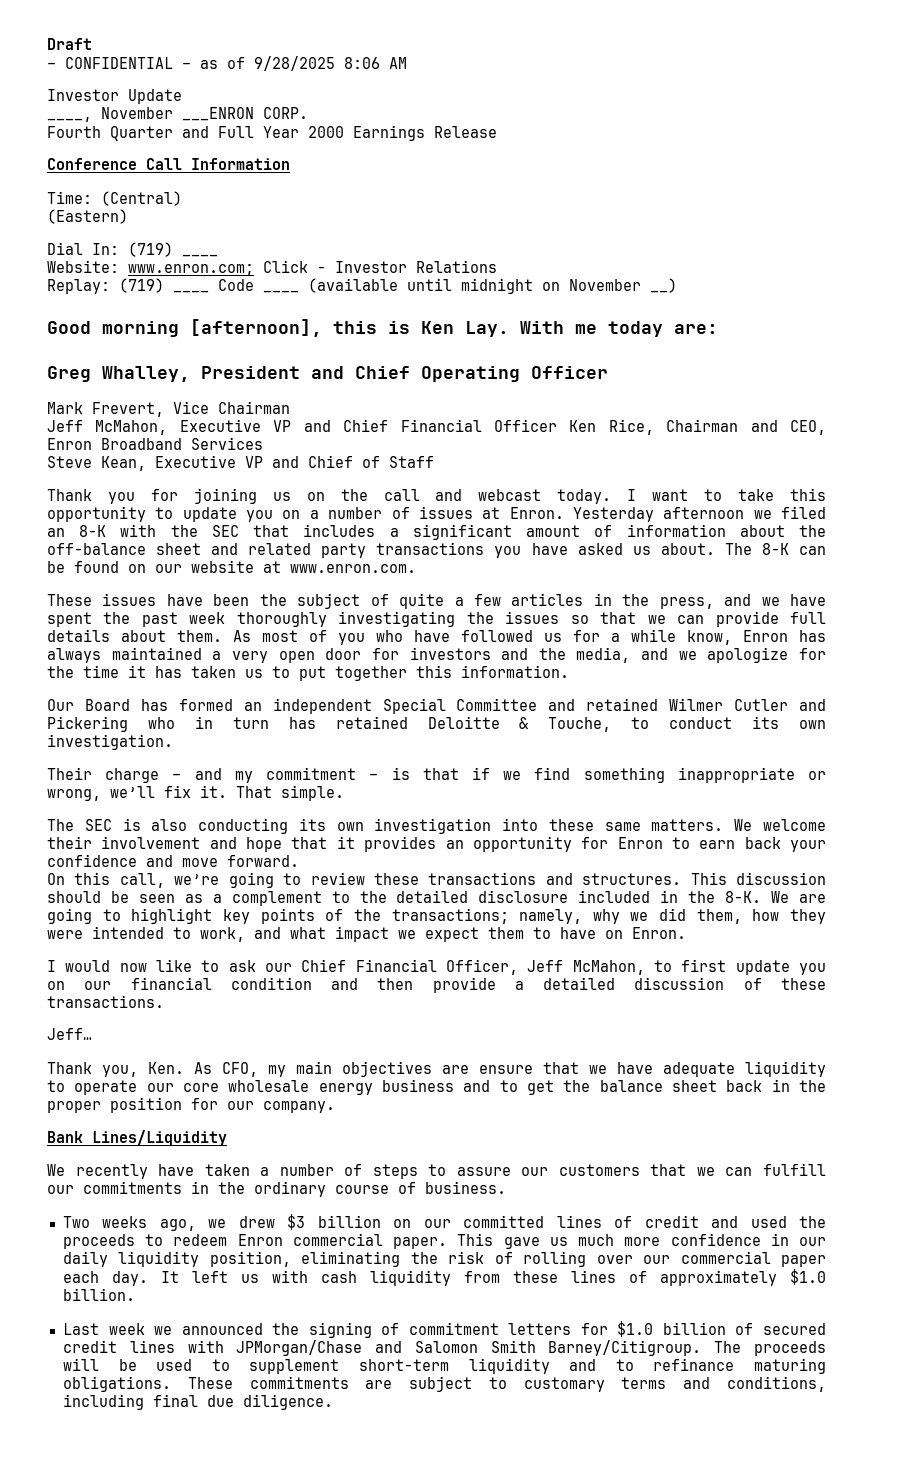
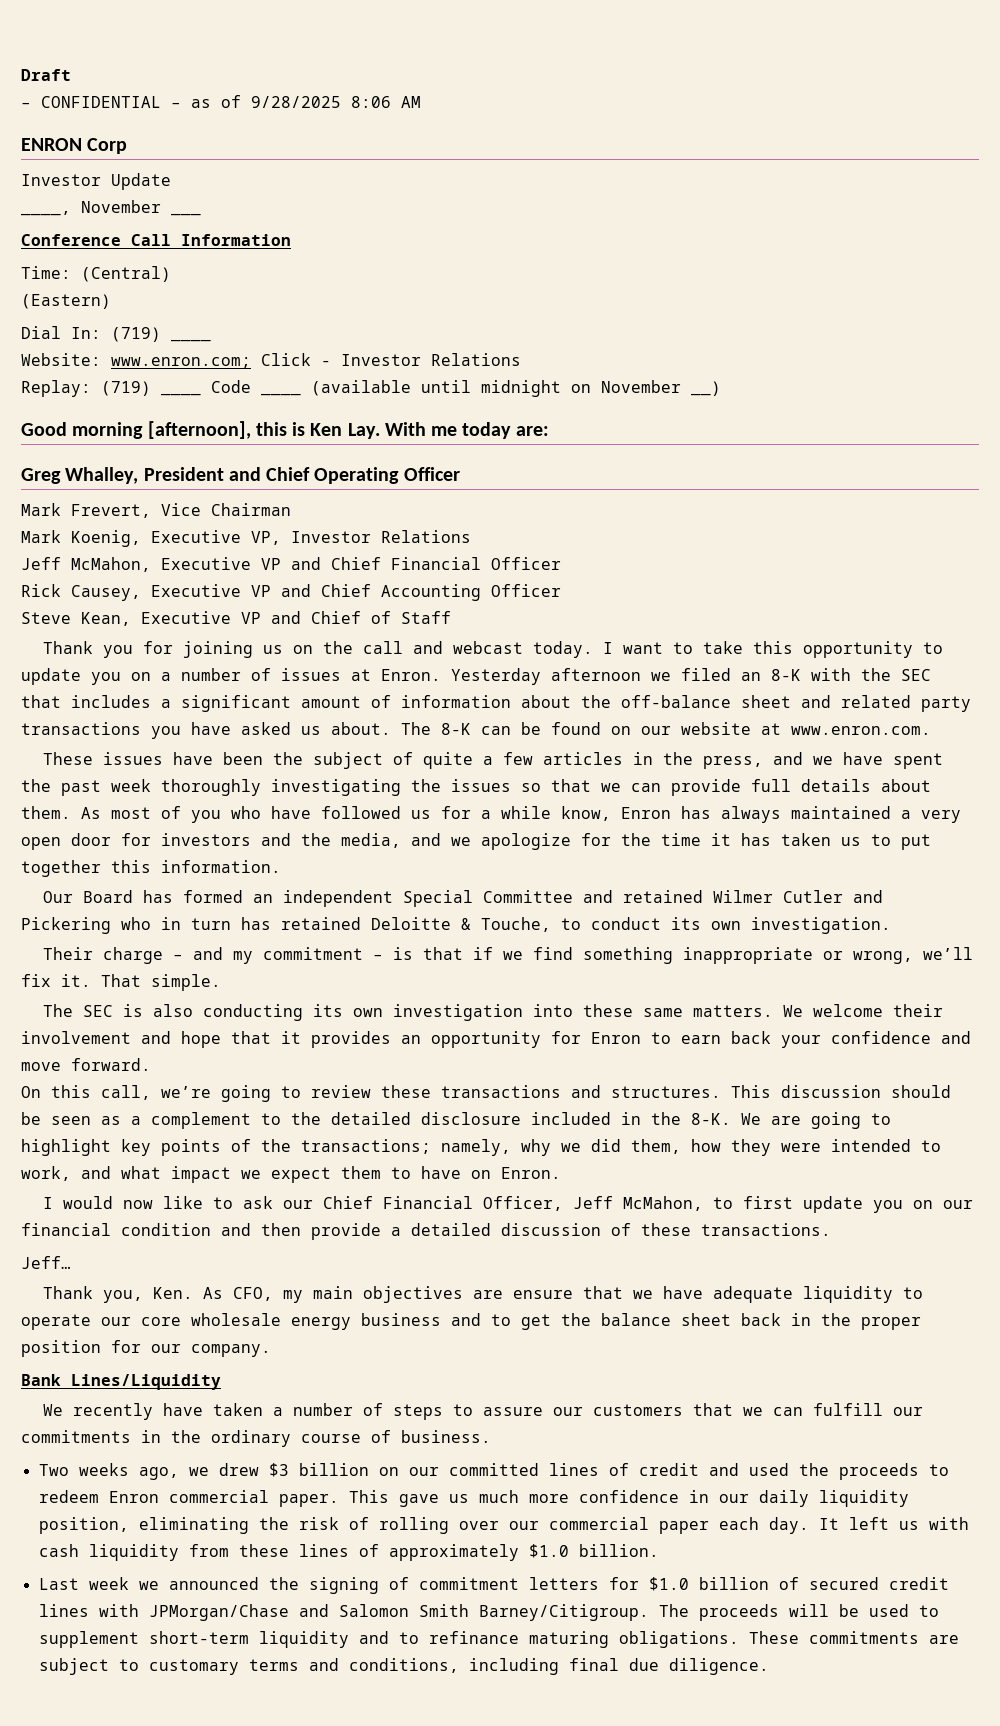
+ ENRON Corp
- ____, November ___ENRON CORP.
- Fourth Quarter and Full Year 2000 Earnings Release
+ ____, November ___
+ Mark Koenig, Executive VP, Investor Relations
- Jeff McMahon, Executive VP and Chief Financial Officer Ken Rice, Chairman and CEO, Enron Broadband Services
+ Jeff McMahon, Executive VP and Chief Financial Officer
+ Rick Causey, Executive VP and Chief Accounting Officer

